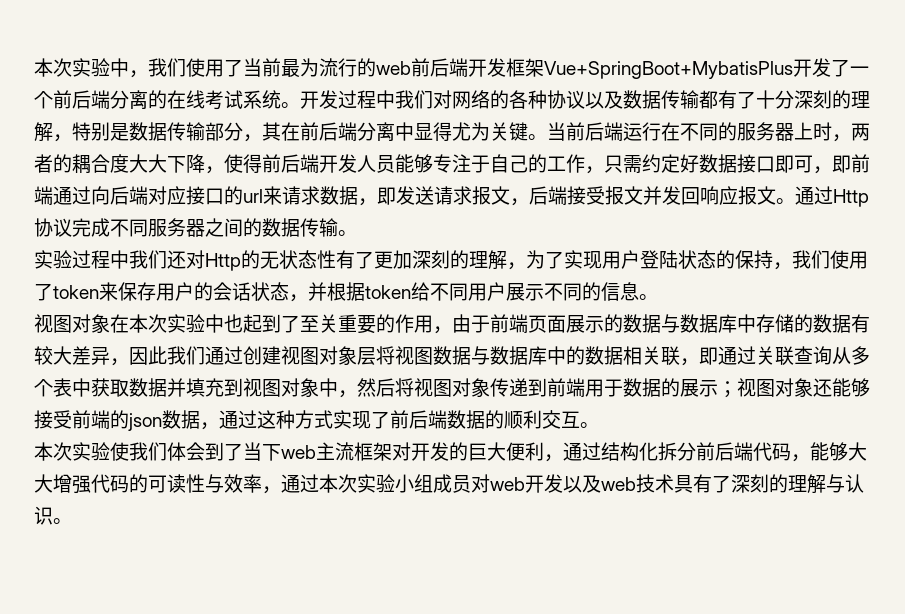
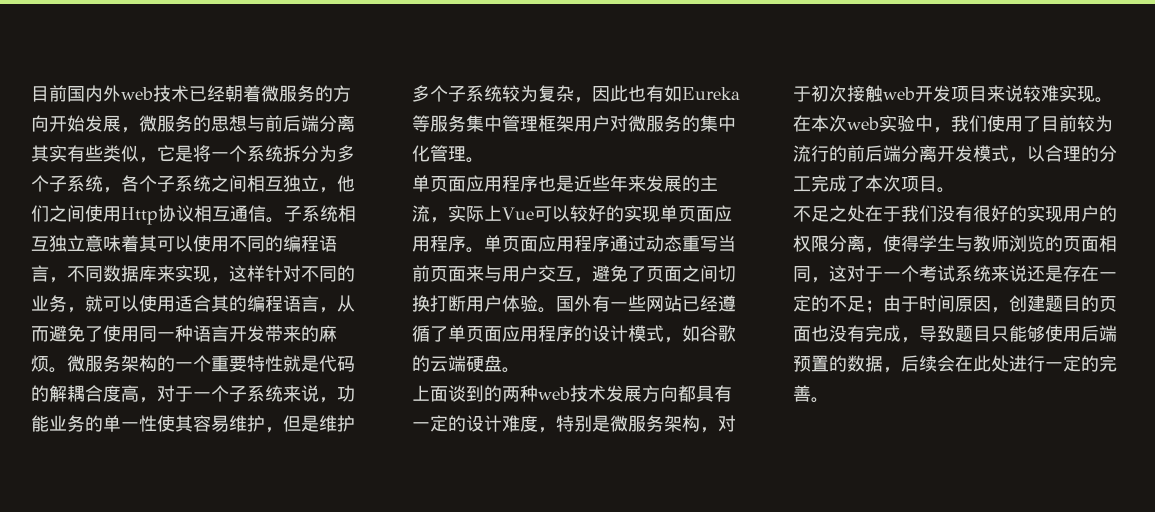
- 本次实验中，我们使用了当前最为流行的web前后端开发框架Vue+SpringBoot+MybatisPlus开发了一个前后端分离的在线考试系统。开发过程中我们对网络的各种协议以及数据传输都有了十分深刻的理解，特别是数据传输部分，其在前后端分离中显得尤为关键。当前后端运行在不同的服务器上时，两者的耦合度大大下降，使得前后端开发人员能够专注于自己的工作，只需约定好数据接口即可，即前端通过向后端对应接口的url来请求数据，即发送请求报文，后端接受报文并发回响应报文。通过Http协议完成不同服务器之间的数据传输。
- 实验过程中我们还对Http的无状态性有了更加深刻的理解，为了实现用户登陆状态的保持，我们使用了token来保存用户的会话状态，并根据token给不同用户展示不同的信息。
- 视图对象在本次实验中也起到了至关重要的作用，由于前端页面展示的数据与数据库中存储的数据有较大差异，因此我们通过创建视图对象层将视图数据与数据库中的数据相关联，即通过关联查询从多个表中获取数据并填充到视图对象中，然后将视图对象传递到前端用于数据的展示；视图对象还能够接受前端的json数据，通过这种方式实现了前后端数据的顺利交互。
- 本次实验使我们体会到了当下web主流框架对开发的巨大便利，通过结构化拆分前后端代码，能够大大增强代码的可读性与效率，通过本次实验小组成员对web开发以及web技术具有了深刻的理解与认识。
+ 目前国内外web技术已经朝着微服务的方向开始发展，微服务的思想与前后端分离其实有些类似，它是将一个系统拆分为多个子系统，各个子系统之间相互独立，他们之间使用Http协议相互通信。子系统相互独立意味着其可以使用不同的编程语言，不同数据库来实现，这样针对不同的业务，就可以使用适合其的编程语言，从而避免了使用同一种语言开发带来的麻烦。微服务架构的一个重要特性就是代码的解耦合度高，对于一个子系统来说，功能业务的单一性使其容易维护，但是维护多个子系统较为复杂，因此也有如Eureka等服务集中管理框架用户对微服务的集中化管理。
+ 单页面应用程序也是近些年来发展的主流，实际上Vue可以较好的实现单页面应用程序。单页面应用程序通过动态重写当前页面来与用户交互，避免了页面之间切换打断用户体验。国外有一些网站已经遵循了单页面应用程序的设计模式，如谷歌的云端硬盘。
+ 上面谈到的两种web技术发展方向都具有一定的设计难度，特别是微服务架构，对于初次接触web开发项目来说较难实现。在本次web实验中，我们使用了目前较为流行的前后端分离开发模式，以合理的分工完成了本次项目。
+ 不足之处在于我们没有很好的实现用户的权限分离，使得学生与教师浏览的页面相同，这对于一个考试系统来说还是存在一定的不足；由于时间原因，创建题目的页面也没有完成，导致题目只能够使用后端预置的数据，后续会在此处进行一定的完善。

